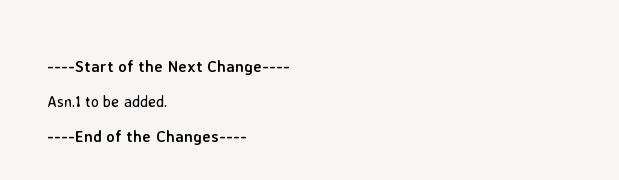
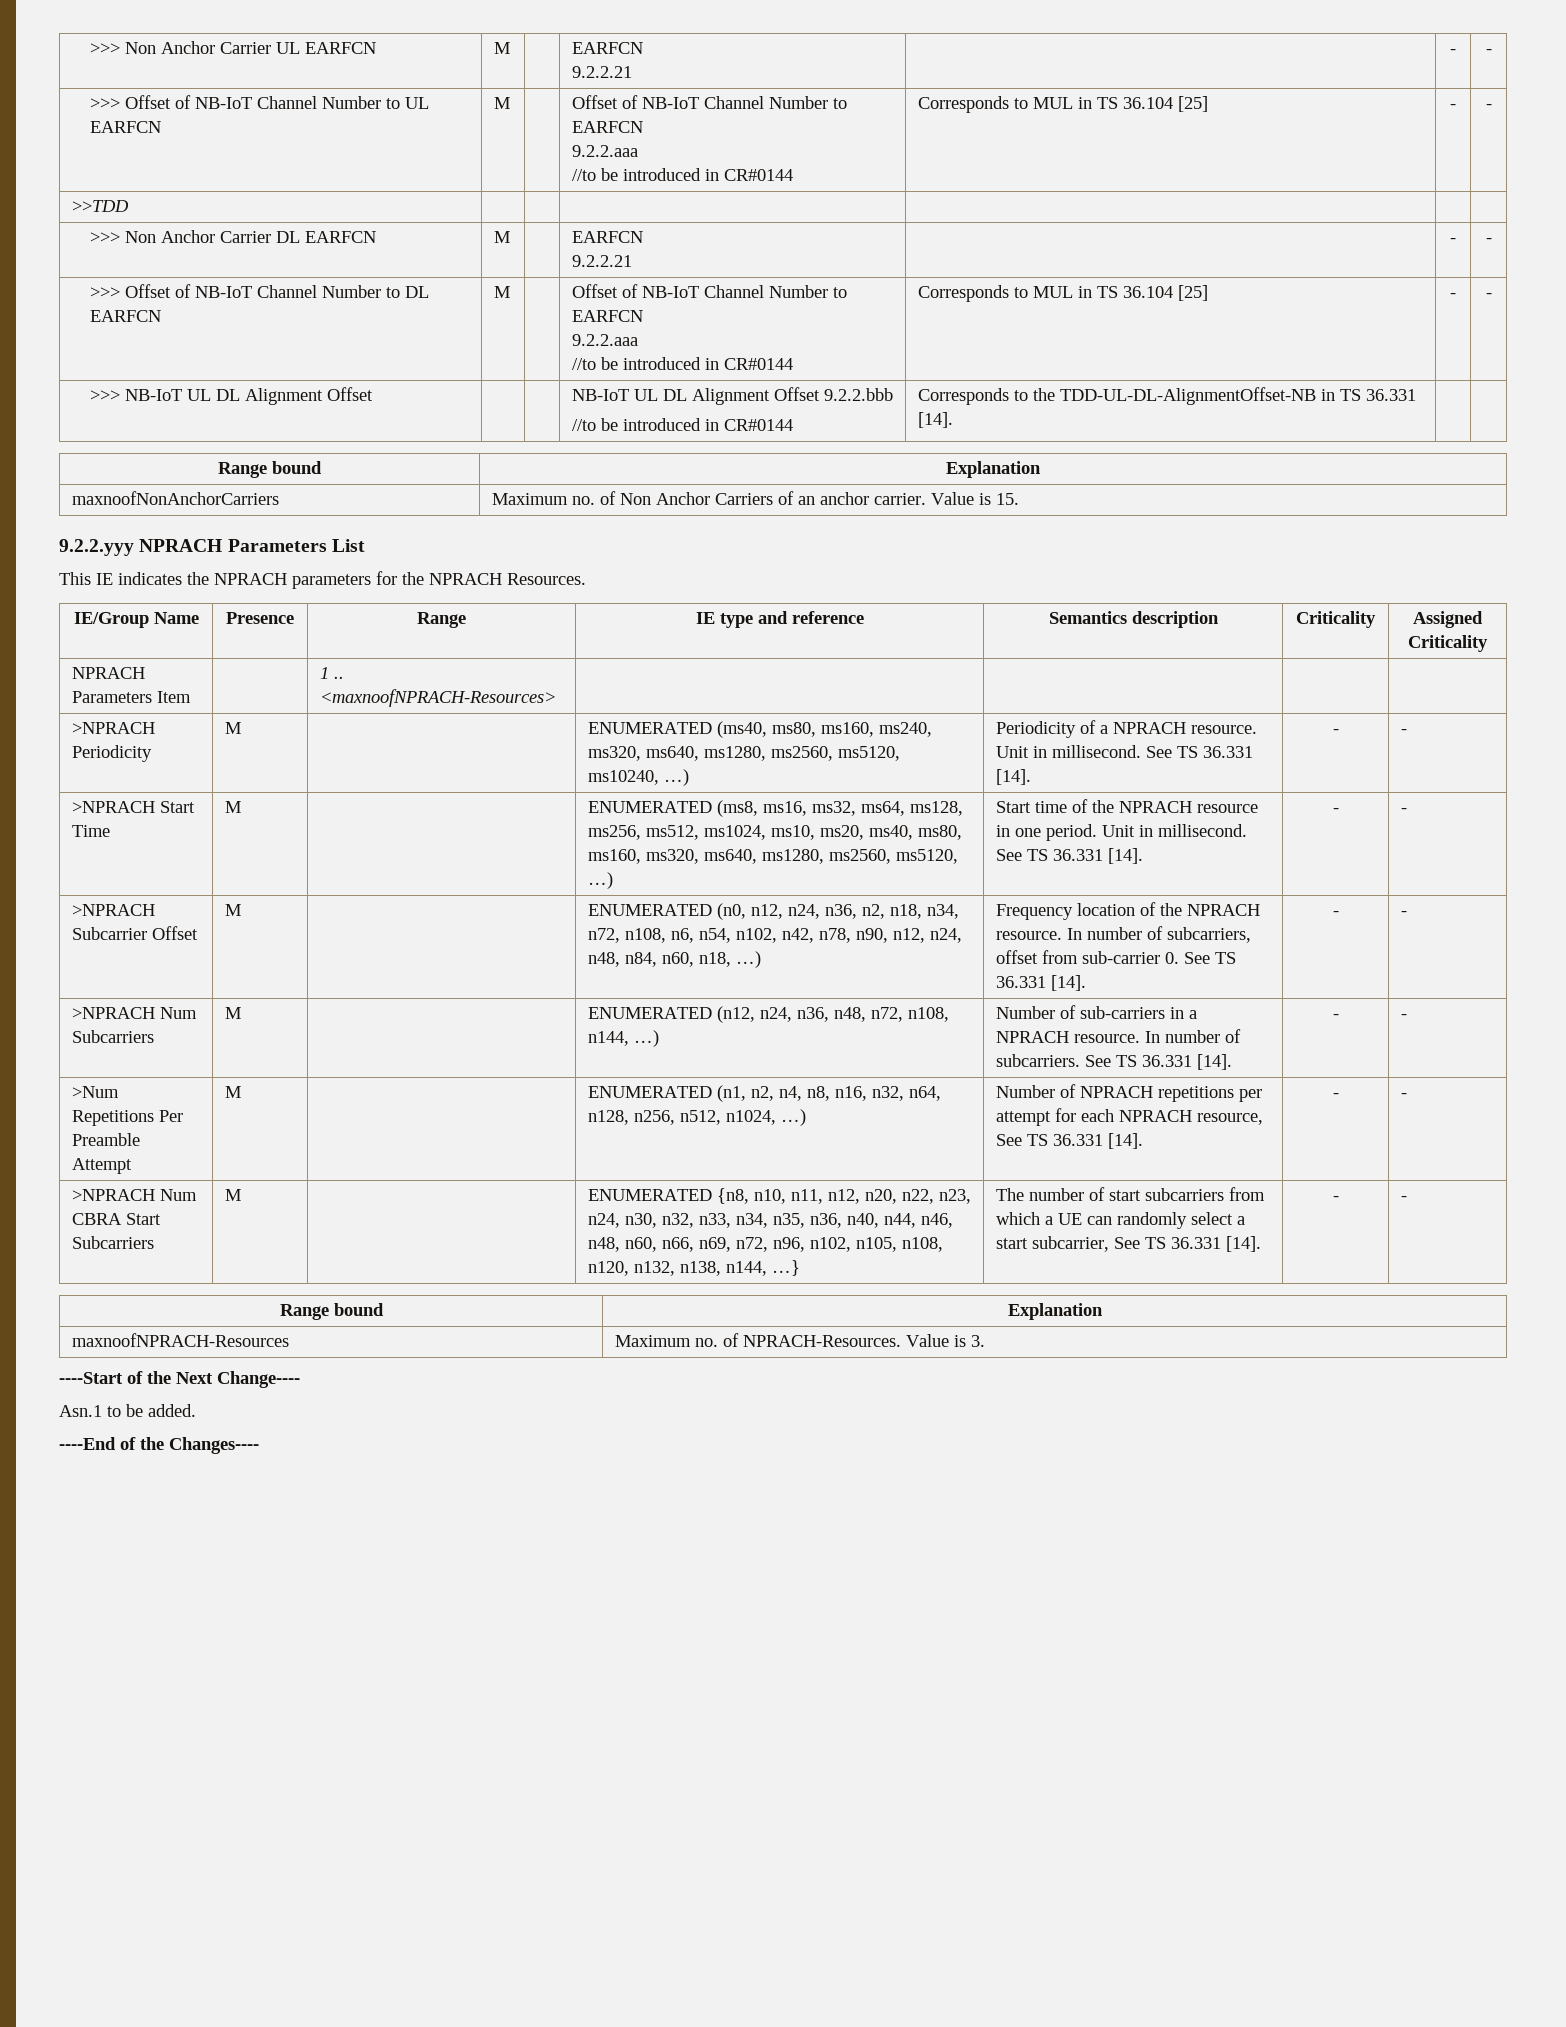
+ >>> Non Anchor Carrier UL EARFCN | M | | EARFCN
+ 9.2.2.21 | | - | -
+ >>> Offset of NB-IoT Channel Number to UL EARFCN | M | | Offset of NB-IoT Channel Number to EARFCN
+ 9.2.2.aaa
+ //to be introduced in CR#0144 | Corresponds to MUL in TS 36.104 [25] | - | -
+ >>TDD | | | | | |
+ >>> Non Anchor Carrier DL EARFCN | M | | EARFCN
+ 9.2.2.21 | | - | -
+ >>> Offset of NB-IoT Channel Number to DL EARFCN | M | | Offset of NB-IoT Channel Number to EARFCN
+ 9.2.2.aaa
+ //to be introduced in CR#0144 | Corresponds to MUL in TS 36.104 [25] | - | -
+ >>> NB-IoT UL DL Alignment Offset | | | NB-IoT UL DL Alignment Offset 9.2.2.bbb
+ //to be introduced in CR#0144 | Corresponds to the TDD-UL-DL-AlignmentOffset-NB in TS 36.331 [14]. | |
+ Range bound | Explanation
+ maxnoofNonAnchorCarriers | Maximum no. of Non Anchor Carriers of an anchor carrier. Value is 15.
+ 9.2.2.yyy NPRACH Parameters List
+ This IE indicates the NPRACH parameters for the NPRACH Resources.
+ IE/Group Name | Presence | Range | IE type and reference | Semantics description | Criticality | Assigned Criticality
+ NPRACH Parameters Item | | 1 .. <maxnoofNPRACH-Resources> | | | |
+ >NPRACH Periodicity | M | | ENUMERATED (ms40, ms80, ms160, ms240, ms320, ms640, ms1280, ms2560, ms5120, ms10240, …) | Periodicity of a NPRACH resource. Unit in millisecond. See TS 36.331 [14]. | - | -
+ >NPRACH Start Time | M | | ENUMERATED (ms8, ms16, ms32, ms64, ms128, ms256, ms512, ms1024, ms10, ms20, ms40, ms80, ms160, ms320, ms640, ms1280, ms2560, ms5120, …) | Start time of the NPRACH resource in one period. Unit in millisecond. See TS 36.331 [14]. | - | -
+ >NPRACH Subcarrier Offset | M | | ENUMERATED (n0, n12, n24, n36, n2, n18, n34, n72, n108, n6, n54, n102, n42, n78, n90, n12, n24, n48, n84, n60, n18, …) | Frequency location of the NPRACH resource. In number of subcarriers, offset from sub-carrier 0. See TS 36.331 [14]. | - | -
+ >NPRACH Num Subcarriers | M | | ENUMERATED (n12, n24, n36, n48, n72, n108, n144, …) | Number of sub-carriers in a NPRACH resource. In number of subcarriers. See TS 36.331 [14]. | - | -
+ >Num Repetitions Per Preamble Attempt | M | | ENUMERATED (n1, n2, n4, n8, n16, n32, n64, n128, n256, n512, n1024, …) | Number of NPRACH repetitions per attempt for each NPRACH resource, See TS 36.331 [14]. | - | -
+ >NPRACH Num CBRA Start Subcarriers | M | | ENUMERATED {n8, n10, n11, n12, n20, n22, n23, n24, n30, n32, n33, n34, n35, n36, n40, n44, n46, n48, n60, n66, n69, n72, n96, n102, n105, n108, n120, n132, n138, n144, …} | The number of start subcarriers from which a UE can randomly select a start subcarrier, See TS 36.331 [14]. | - | -
+ Range bound | Explanation
+ maxnoofNPRACH-Resources | Maximum no. of NPRACH-Resources. Value is 3.

